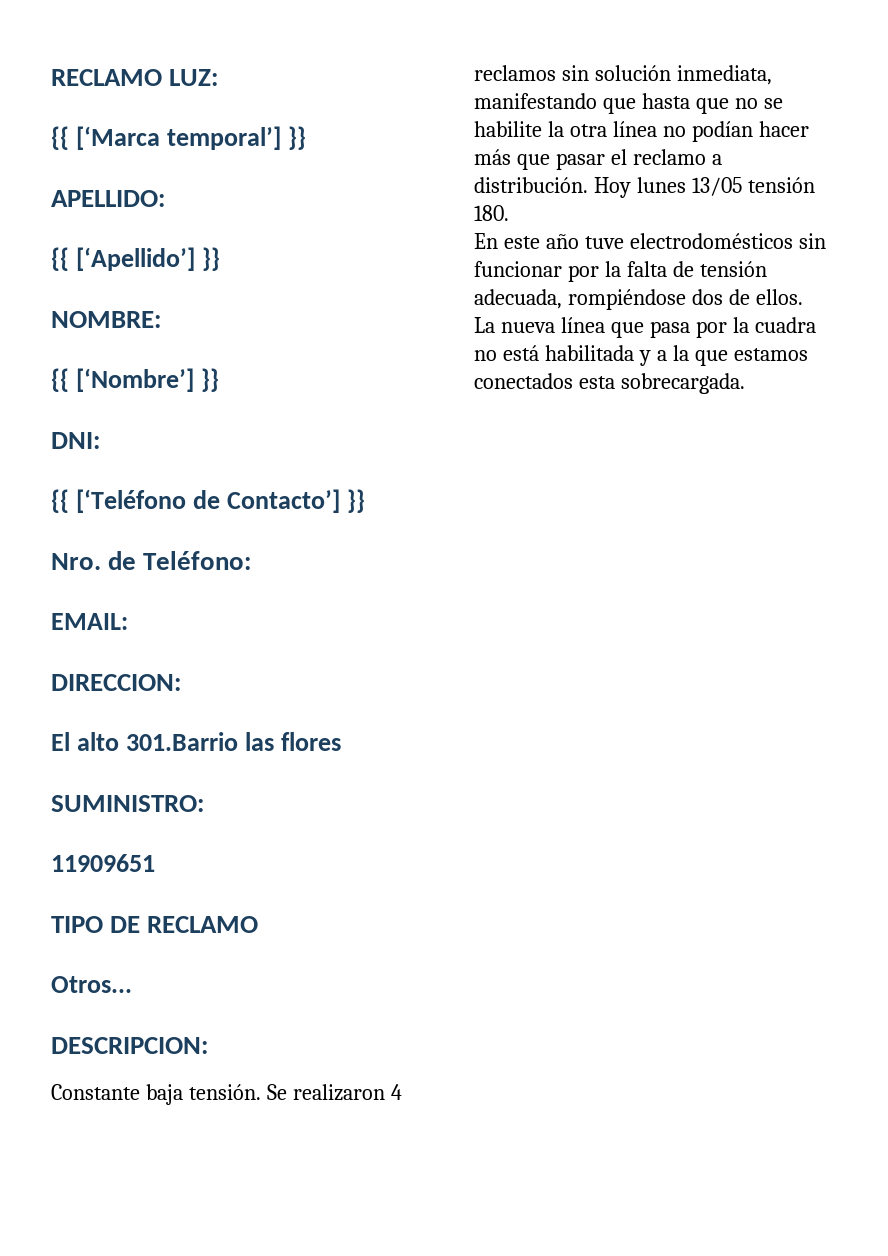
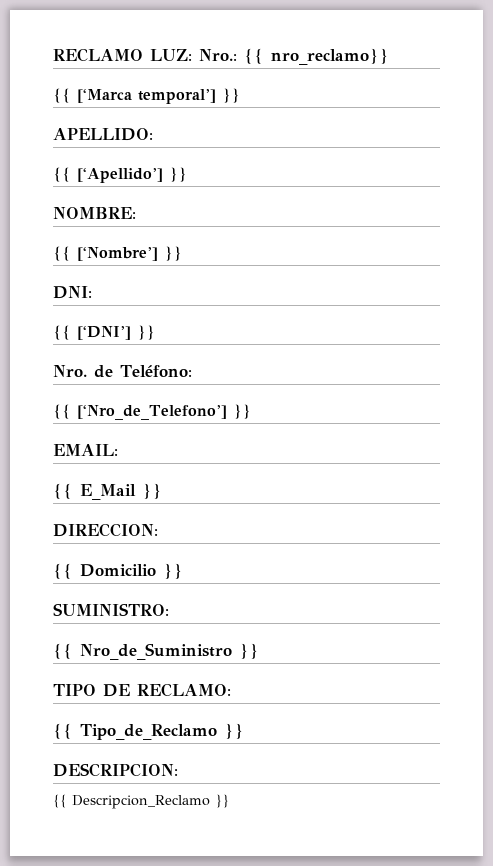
- RECLAMO LUZ:
+ RECLAMO LUZ: Nro.: {{ nro_reclamo}}
- {{ [‘Teléfono de Contacto’] }}
+ {{ [‘DNI’] }}
+ {{ [‘Nro_de_Telefono’] }}
  EMAIL:
+ {{ E_Mail }}
  DIRECCION:
- El alto 301.Barrio las flores
+ {{ Domicilio }}
  SUMINISTRO:
- 11909651
- TIPO DE RECLAMO
- Otros...
+ {{ Nro_de_Suministro }}
+ TIPO DE RECLAMO:
+ {{ Tipo_de_Reclamo }}
  DESCRIPCION:
- Constante baja tensión. Se realizaron 4 reclamos sin solución inmediata, manifestando que hasta que no se habilite la otra línea no podían hacer más que pasar el reclamo a distribución. Hoy lunes 13/05 tensión 180.
- En este año tuve electrodomésticos sin funcionar por la falta de tensión adecuada, rompiéndose dos de ellos.
- La nueva línea que pasa por la cuadra no está habilitada y a la que estamos conectados esta sobrecargada.
+ {{ Descripcion_Reclamo }}

